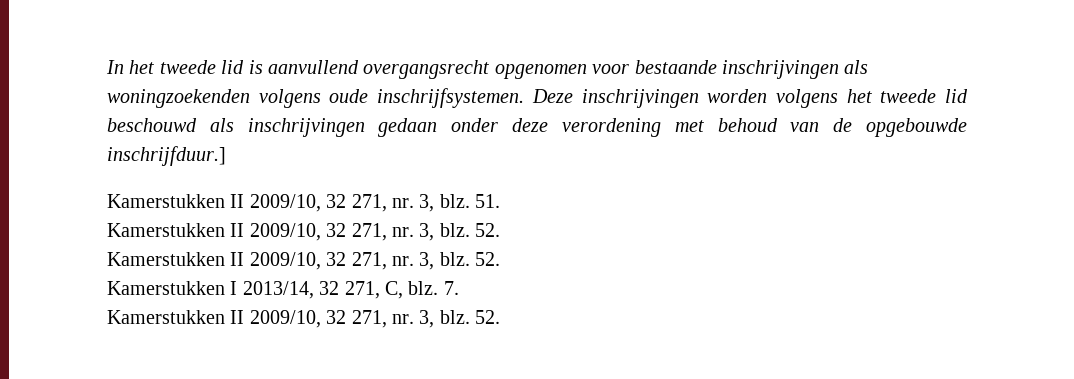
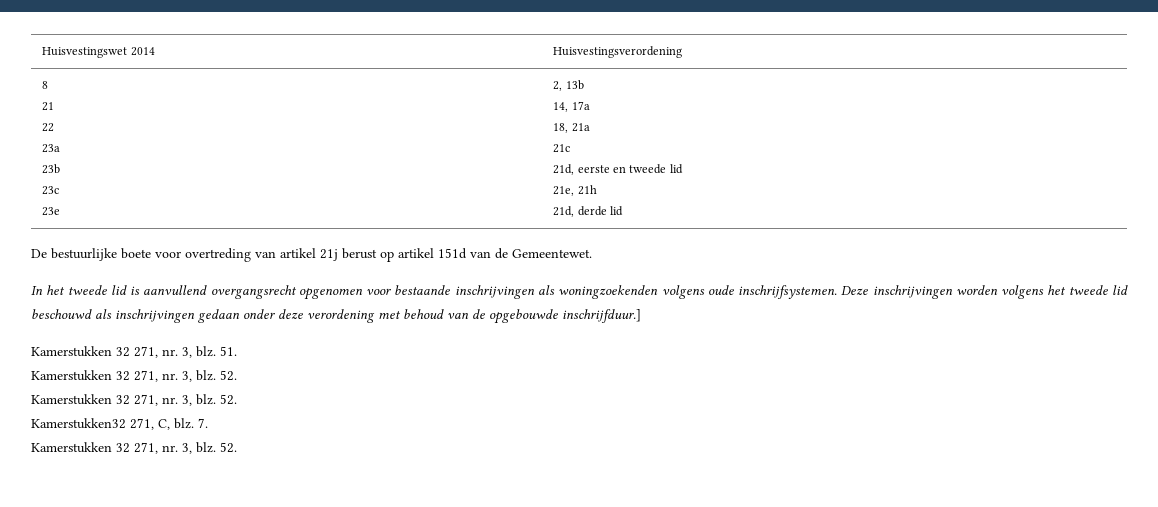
+ Huisvestingswet 2014 | Huisvestingsverordening
+ 8
+ 21
+ 22
+ 23a
+ 23b
+ 23c
+ 23e | 2, 13b
+ 14, 17a
+ 18, 21a
+ 21c
+ 21d, eerste en tweede lid
+ 21e, 21h
+ 21d, derde lid
+ De bestuurlijke boete voor overtreding van artikel 21j berust op artikel 151d van de Gemeentewet.
  Deze inschrijvingen worden volgens het tweede lid beschouwd als inschrijvingen gedaan onder deze verordening met behoud van de opgebouwde inschrijfduur.]
- Kamerstukken II 2009/10, 32 271, nr. 3, blz.
+ Kamerstukken 32 271, nr. 3, blz.
  51.
- Kamerstukken II 2009/10, 32 271, nr. 3, blz. 52.
- Kamerstukken II 2009/10, 32 271, nr. 3, blz. 52.
- Kamerstukken I 2013/14, 32 271, C, blz.
+ Kamerstukken 32 271, nr. 3, blz. 52.
+ Kamerstukken 32 271, nr. 3, blz. 52.
+ Kamerstukken32 271, C, blz.
  7.
- Kamerstukken II 2009/10, 32 271, nr. 3, blz.
+ Kamerstukken 32 271, nr. 3, blz.

